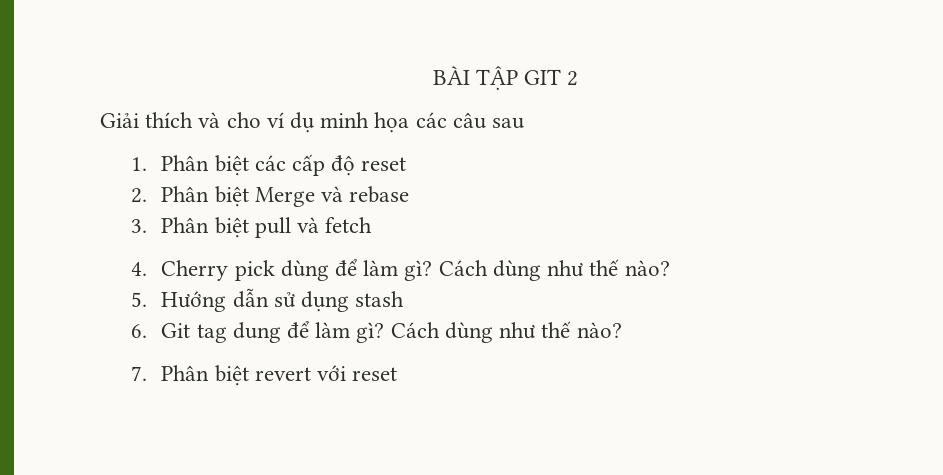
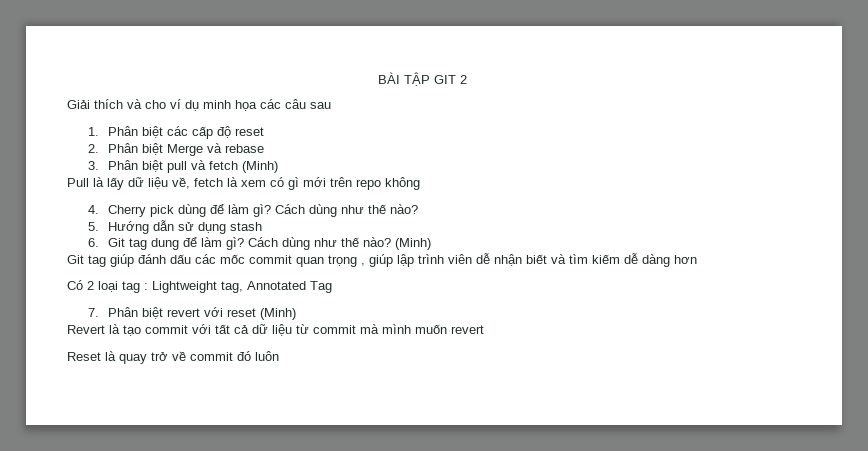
- 3. Phân biệt pull và fetch
+ 3. Phân biệt pull và fetch (Minh)
+ Pull là lấy dữ liệu về, fetch là xem có gì mới trên repo không
- 6. Git tag dung để làm gì? Cách dùng như thế nào?
+ 6. Git tag dung để làm gì? Cách dùng như thế nào? (Minh)
+ Git tag giúp đánh dấu các mốc commit quan trọng , giúp lập trình viên dễ nhận biết và tìm kiếm dễ dàng hơn
+ Có 2 loại tag : Lightweight tag, Annotated Tag
- 7. Phân biệt revert với reset
+ 7. Phân biệt revert với reset (Minh)
+ Revert là tạo commit với tất cả dữ liệu từ commit mà mình muốn revert
+ Reset là quay trở về commit đó luôn

